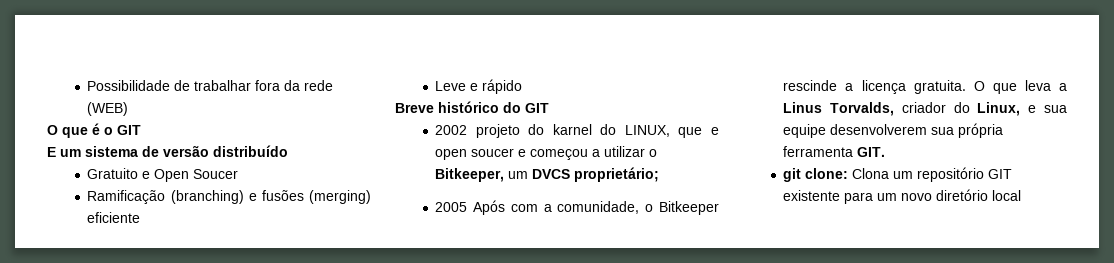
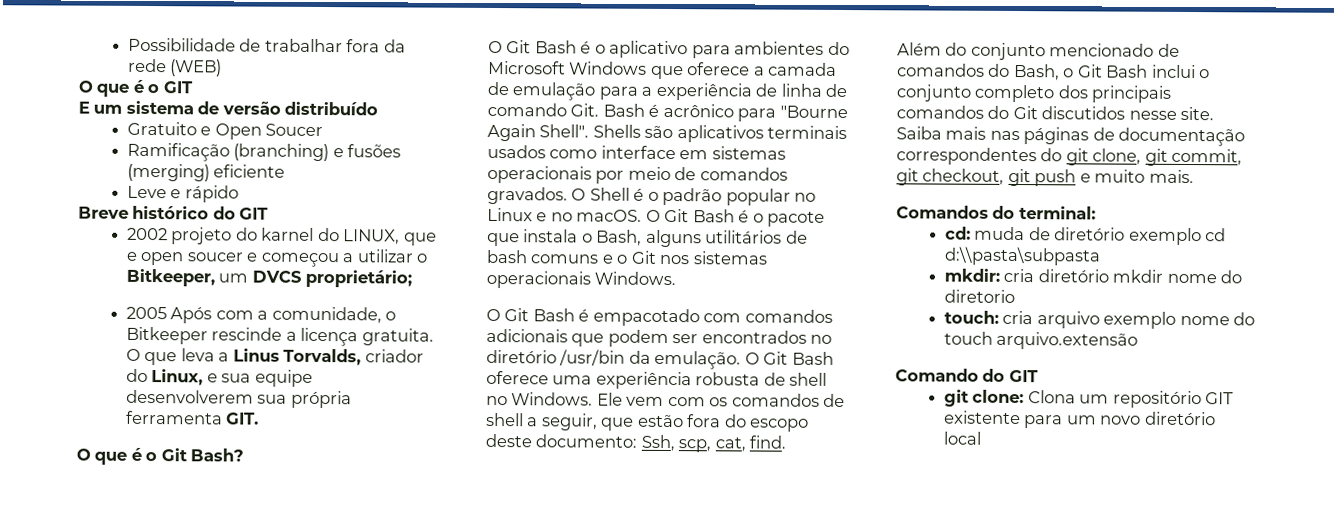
+ O que é o Git Bash?
+ O Git Bash é o aplicativo para ambientes do Microsoft Windows que oferece a camada de emulação para a experiência de linha de comando Git. Bash é acrônico para "Bourne Again Shell". Shells são aplicativos terminais usados como interface em sistemas operacionais por meio de comandos gravados. O Shell é o padrão popular no Linux e no macOS. O Git Bash é o pacote que instala o Bash, alguns utilitários de bash comuns e o Git nos sistemas operacionais Windows.
+ O Git Bash é empacotado com comandos adicionais que podem ser encontrados no diretório /usr/bin da emulação. O Git Bash oferece uma experiência robusta de shell no Windows. Ele vem com os comandos de shell a seguir, que estão fora do escopo deste documento: Ssh, scp, cat, find.
+ Além do conjunto mencionado de comandos do Bash, o Git Bash inclui o conjunto completo dos principais comandos do Git discutidos nesse site. Saiba mais nas páginas de documentação correspondentes do git clone, git commit, git checkout, git push e muito mais.
+ Comandos do terminal:
+ cd: muda de diretório exemplo cd d:\\pasta\subpasta
+ mkdir: cria diretório mkdir nome do diretorio
+ touch: cria arquivo exemplo nome do touch arquivo.extensão
+ Comando do GIT

